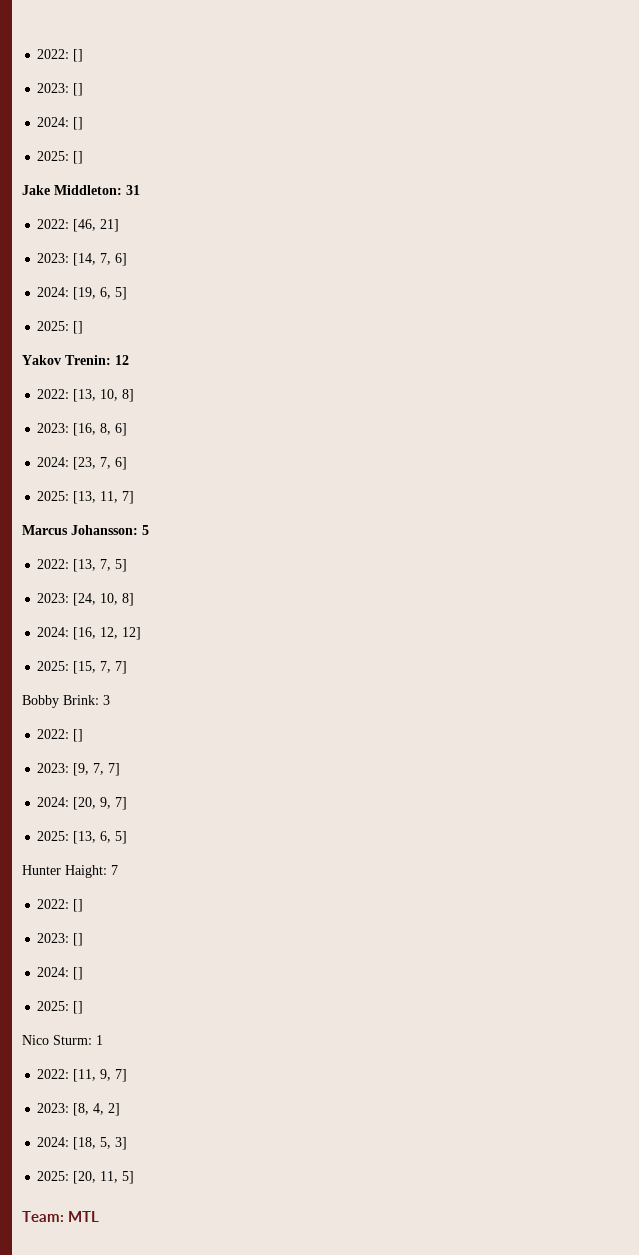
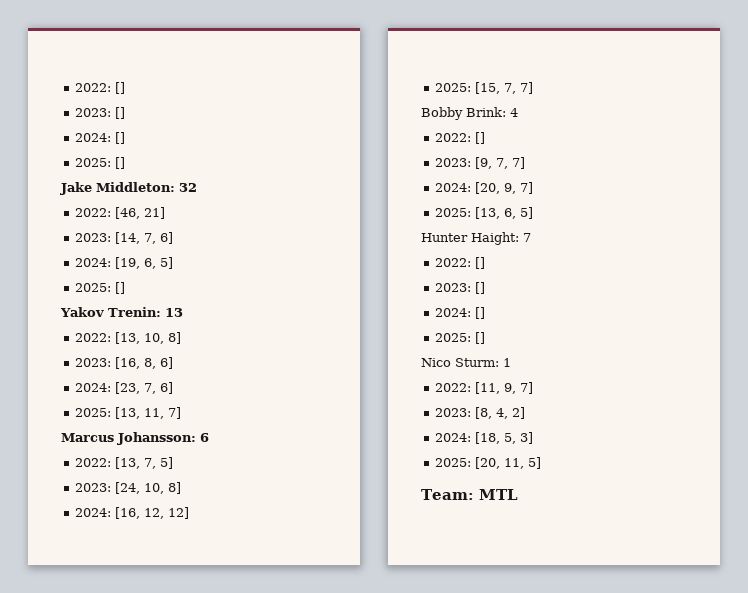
- Jake Middleton: 31
+ Jake Middleton: 32
- Yakov Trenin: 12
+ Yakov Trenin: 13
- Marcus Johansson: 5
+ Marcus Johansson: 6
- Bobby Brink: 3
+ Bobby Brink: 4

